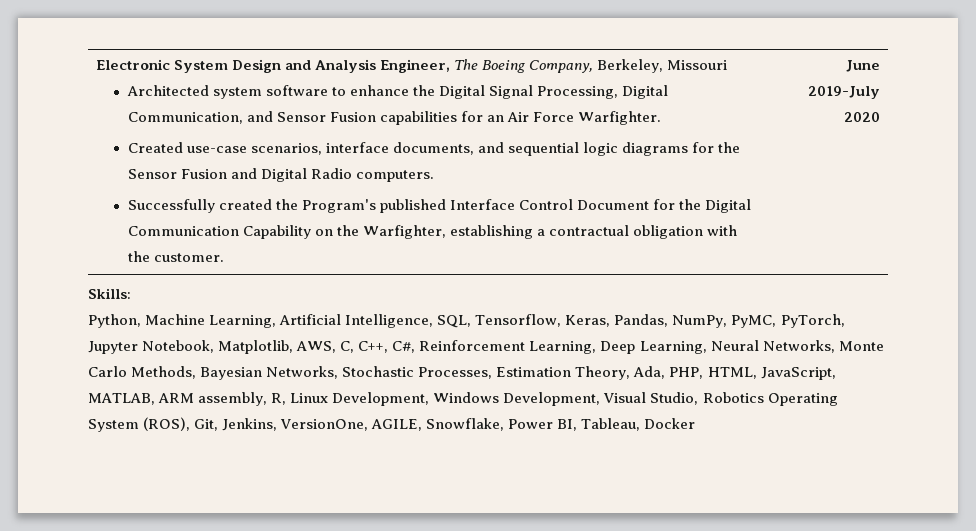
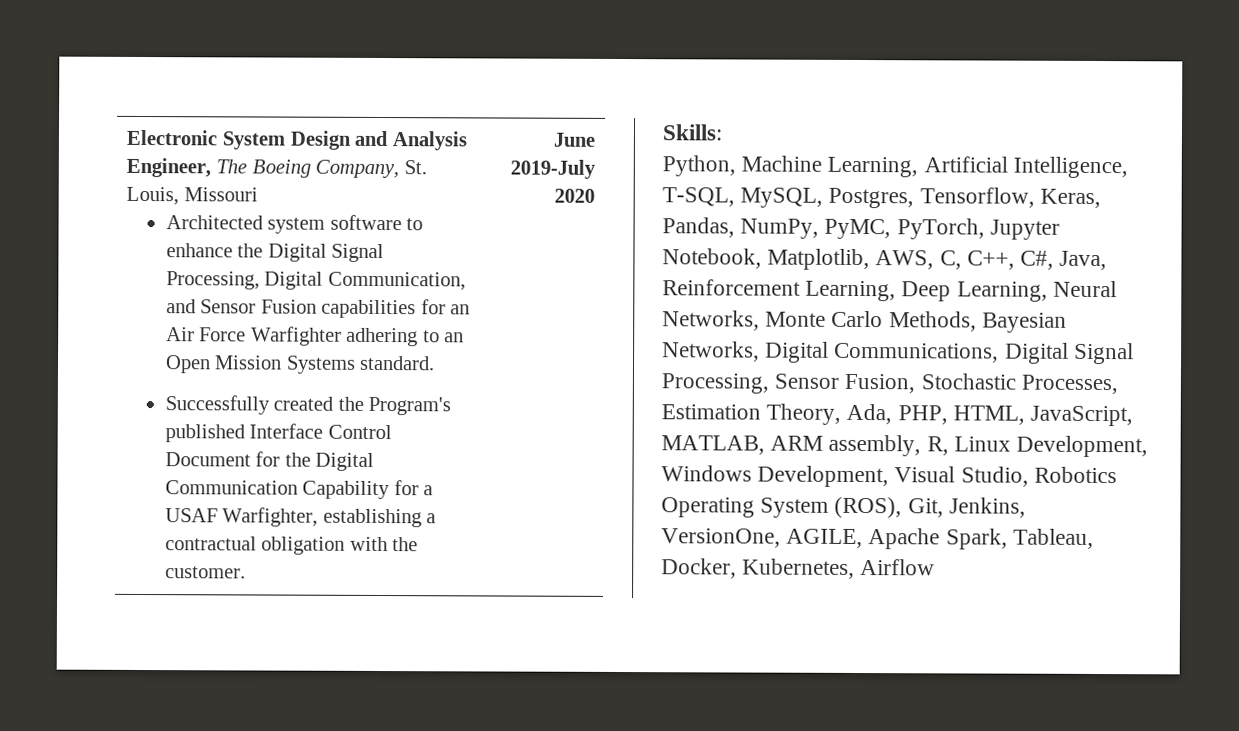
- Electronic System Design and Analysis Engineer, The Boeing Company, Berkeley, Missouri
+ Electronic System Design and Analysis Engineer, The Boeing Company, St. Louis, Missouri
- Architected system software to enhance the Digital Signal Processing, Digital Communication, and Sensor Fusion capabilities for an Air Force Warfighter.
- Created use-case scenarios, interface documents, and sequential logic diagrams for the Sensor Fusion and Digital Radio computers.
+ Architected system software to enhance the Digital Signal Processing, Digital Communication, and Sensor Fusion capabilities for an Air Force Warfighter adhering to an Open Mission Systems standard.
- Successfully created the Program's published Interface Control Document for the Digital Communication Capability on the Warfighter, establishing a contractual obligation with the customer.
+ Successfully created the Program's published Interface Control Document for the Digital Communication Capability for a USAF Warfighter, establishing a contractual obligation with the customer.
- Python, Machine Learning, Artificial Intelligence, SQL, Tensorflow, Keras, Pandas, NumPy, PyMC, PyTorch, Jupyter Notebook, Matplotlib, AWS, C, C++, C#, Reinforcement Learning, Deep Learning, Neural Networks, Monte Carlo Methods, Bayesian Networks, Stochastic Processes, Estimation Theory, Ada, PHP, HTML, JavaScript, MATLAB, ARM assembly, R, Linux Development, Windows Development, Visual Studio, Robotics Operating System (ROS), Git, Jenkins, VersionOne, AGILE, Snowflake, Power BI, Tableau, Docker
+ Python, Machine Learning, Artificial Intelligence, T-SQL, MySQL, Postgres, Tensorflow, Keras, Pandas, NumPy, PyMC, PyTorch, Jupyter Notebook, Matplotlib, AWS, C, C++, C#, Java, Reinforcement Learning, Deep Learning, Neural Networks, Monte Carlo Methods, Bayesian Networks, Digital Communications, Digital Signal Processing, Sensor Fusion, Stochastic Processes, Estimation Theory, Ada, PHP, HTML, JavaScript, MATLAB, ARM assembly, R, Linux Development, Windows Development, Visual Studio, Robotics Operating System (ROS), Git, Jenkins, VersionOne, AGILE, Apache Spark, Tableau, Docker, Kubernetes, Airflow

